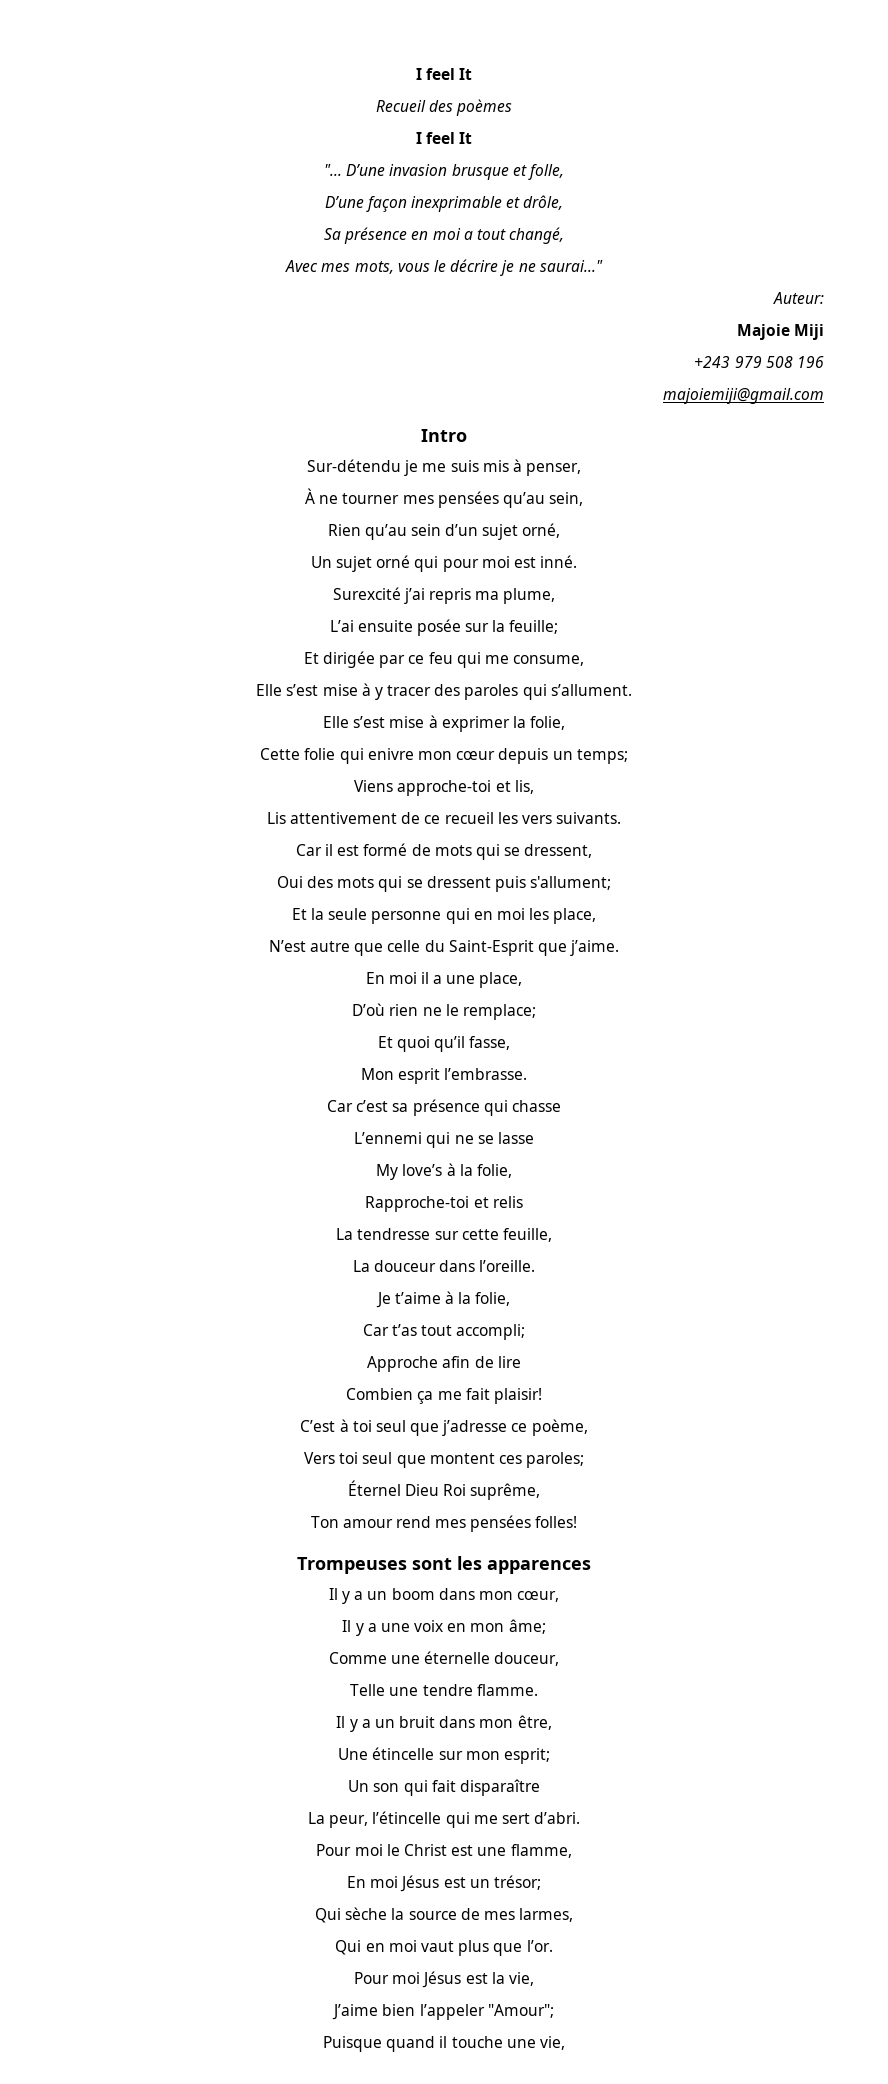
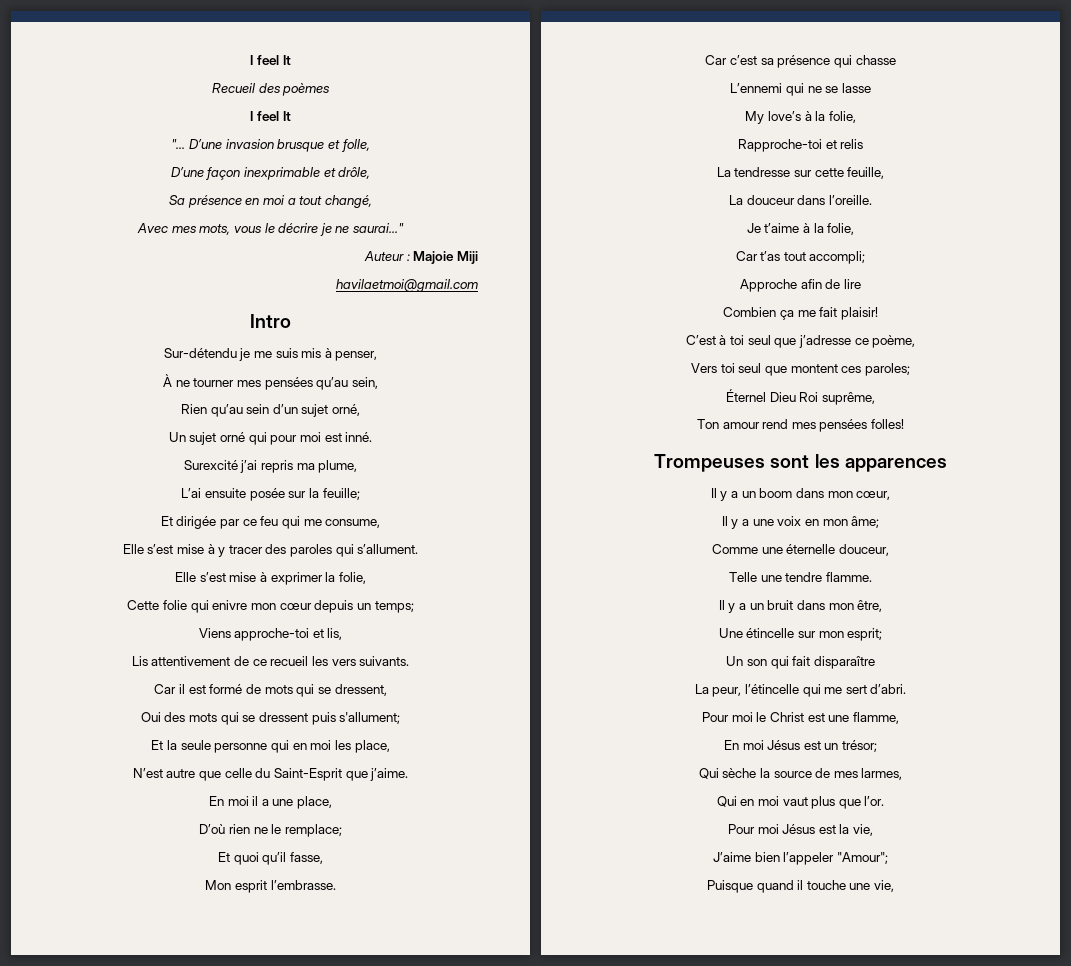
- Auteur:
- Majoie Miji
+ Auteur : Majoie Miji
- +243 979 508 196
- majoiemiji@gmail.com
+ havilaetmoi@gmail.com

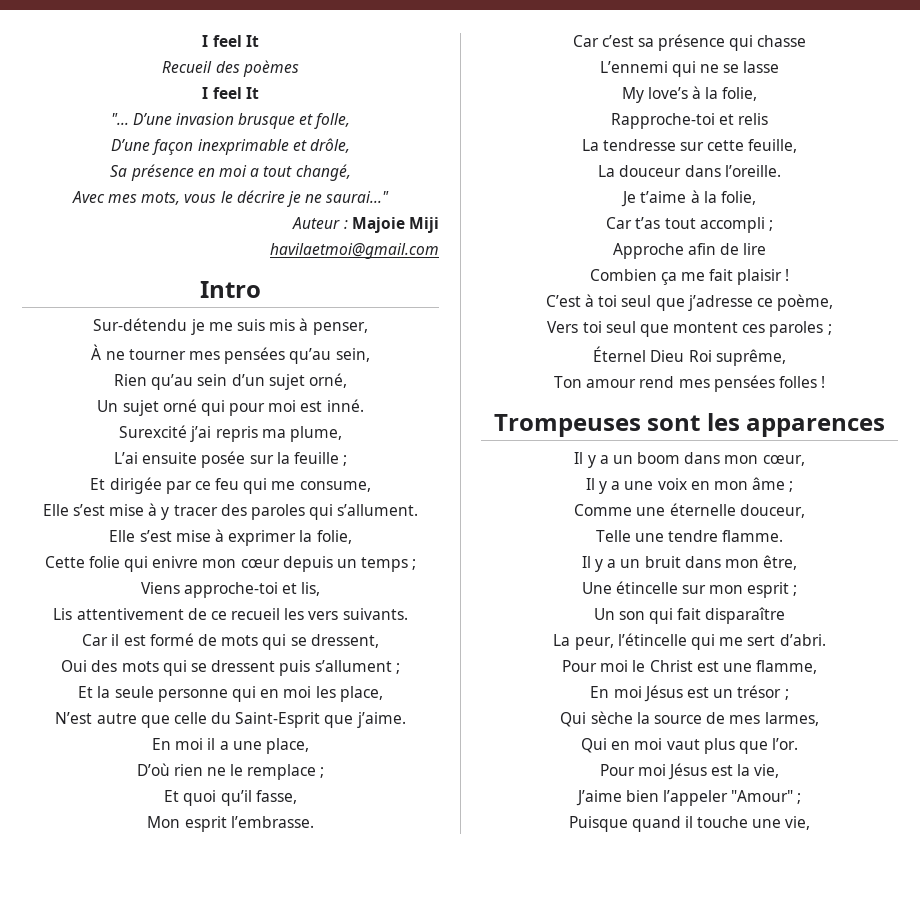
- L’ai ensuite posée sur la feuille;
+ L’ai ensuite posée sur la feuille ;
- Cette folie qui enivre mon cœur depuis un temps;
+ Cette folie qui enivre mon cœur depuis un temps ;
- Oui des mots qui se dressent puis s'allument;
+ Oui des mots qui se dressent puis s’allument ;
- D’où rien ne le remplace;
+ D’où rien ne le remplace ;
- Car t’as tout accompli;
+ Car t’as tout accompli ;
- Combien ça me fait plaisir!
+ Combien ça me fait plaisir !
- Vers toi seul que montent ces paroles;
+ Vers toi seul que montent ces paroles ;
- Ton amour rend mes pensées folles!
+ Ton amour rend mes pensées folles !
- Il y a une voix en mon âme;
+ Il y a une voix en mon âme ;
- Une étincelle sur mon esprit;
+ Une étincelle sur mon esprit ;
- En moi Jésus est un trésor;
+ En moi Jésus est un trésor ;
- J’aime bien l’appeler "Amour";
+ J’aime bien l’appeler "Amour" ;

